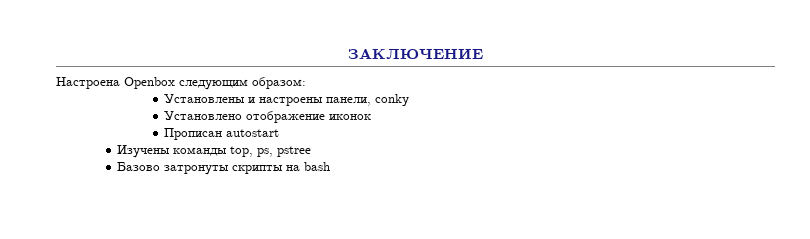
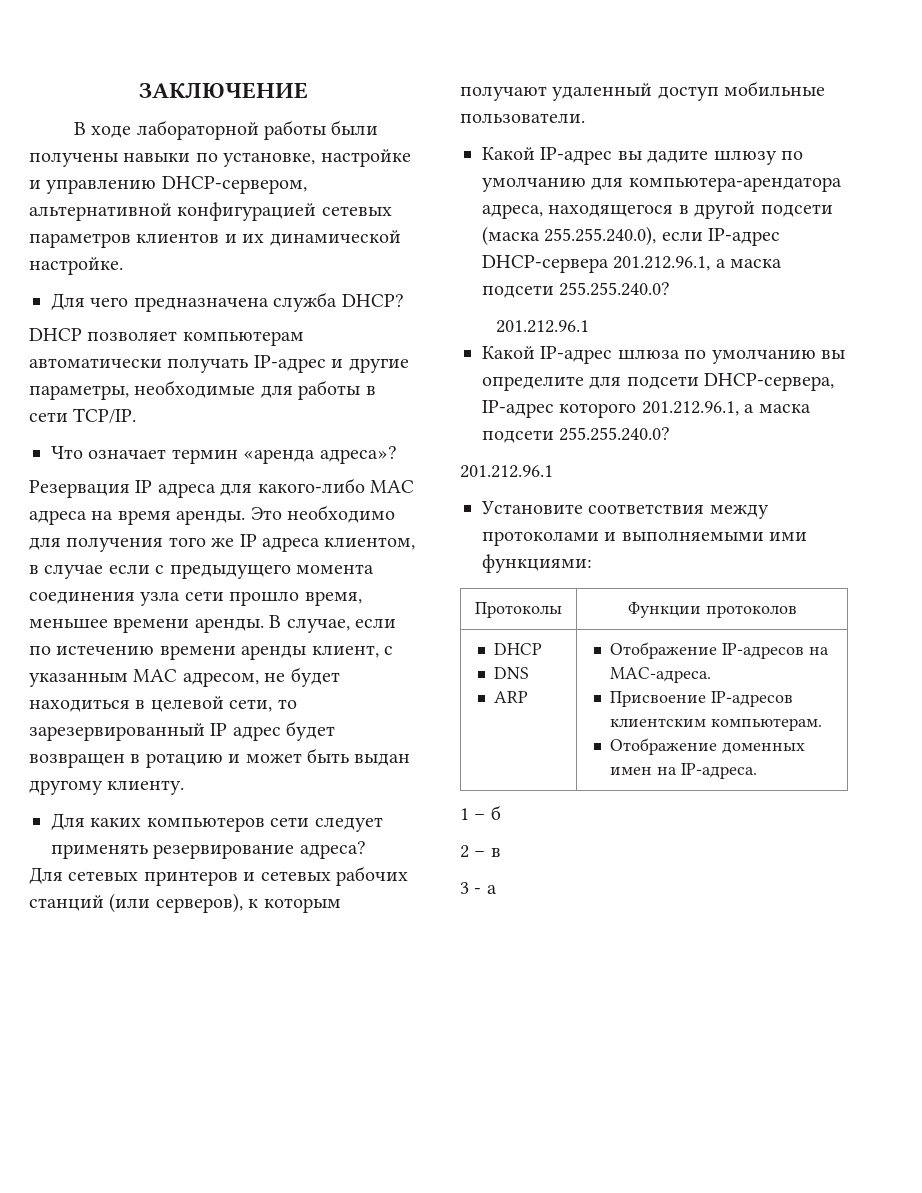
- Настроена Openbox следующим образом:
- Установлены и настроены панели, conky
- Установлено отображение иконок
- Прописан autostart
- Изучены команды top, ps, pstree
- Базово затронуты скрипты на bash
+ В ходе лабораторной работы были получены навыки по установке, настройке и управлению DHCP-сервером, альтернативной конфигурацией сетевых параметров клиентов и их динамической настройке.
+ Для чего предназначена служба DHCP?
+ DHCP позволяет компьютерам автоматически получать IP-адрес и другие параметры, необходимые для работы в сети TCP/IP.
+ Что означает термин «аренда адреса»?
+ Резервация IP адреса для какого-либо MAC адреса на время аренды. Это необходимо для получения того же IP адреса клиентом, в случае если с предыдущего момента соединения узла сети прошло время, меньшее времени аренды. В случае, если по истечению времени аренды клиент, с указанным MAC адресом, не будет находиться в целевой сети, то зарезервированный IP адрес будет возвращен в ротацию и может быть выдан другому клиенту.
+ Для каких компьютеров сети следует применять резервирование адреса?
+ Для сетевых принтеров и сетевых рабочих станций (или серверов), к которым получают удаленный доступ мобильные пользователи.
+ Какой IP-адрес вы дадите шлюзу по умолчанию для компьютера-арендатора адреса, находящегося в другой подсети (маска 255.255.240.0), если IP-адрес DHCP-сервера 201.212.96.1, а маска подсети 255.255.240.0?
+ 201.212.96.1
+ Какой IP-адрес шлюза по умолчанию вы определите для подсети DHCP-сервера, IP-адрес которого 201.212.96.1, а маска подсети 255.255.240.0?
+ 201.212.96.1
+ Установите соответствия между протоколами и выполняемыми ими функциями:
+ Протоколы | Функции протоколов
+ DHCP
+ DNS
+ ARP | Отображение IP-адресов на MAC-адреса.
+ Присвоение IP-адресов клиентским компьютерам.
+ Отображение доменных имен на IP-адреса.
+ 1 – б
+ 2 – в
+ 3 - а

